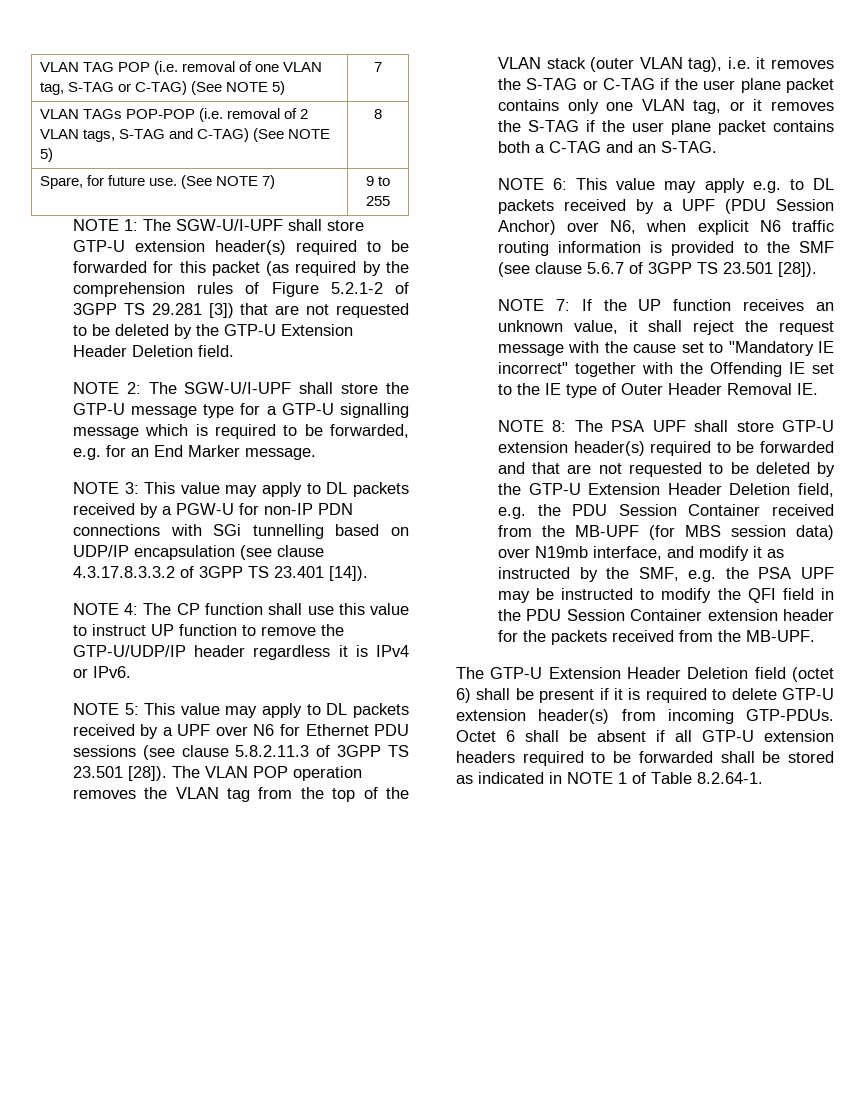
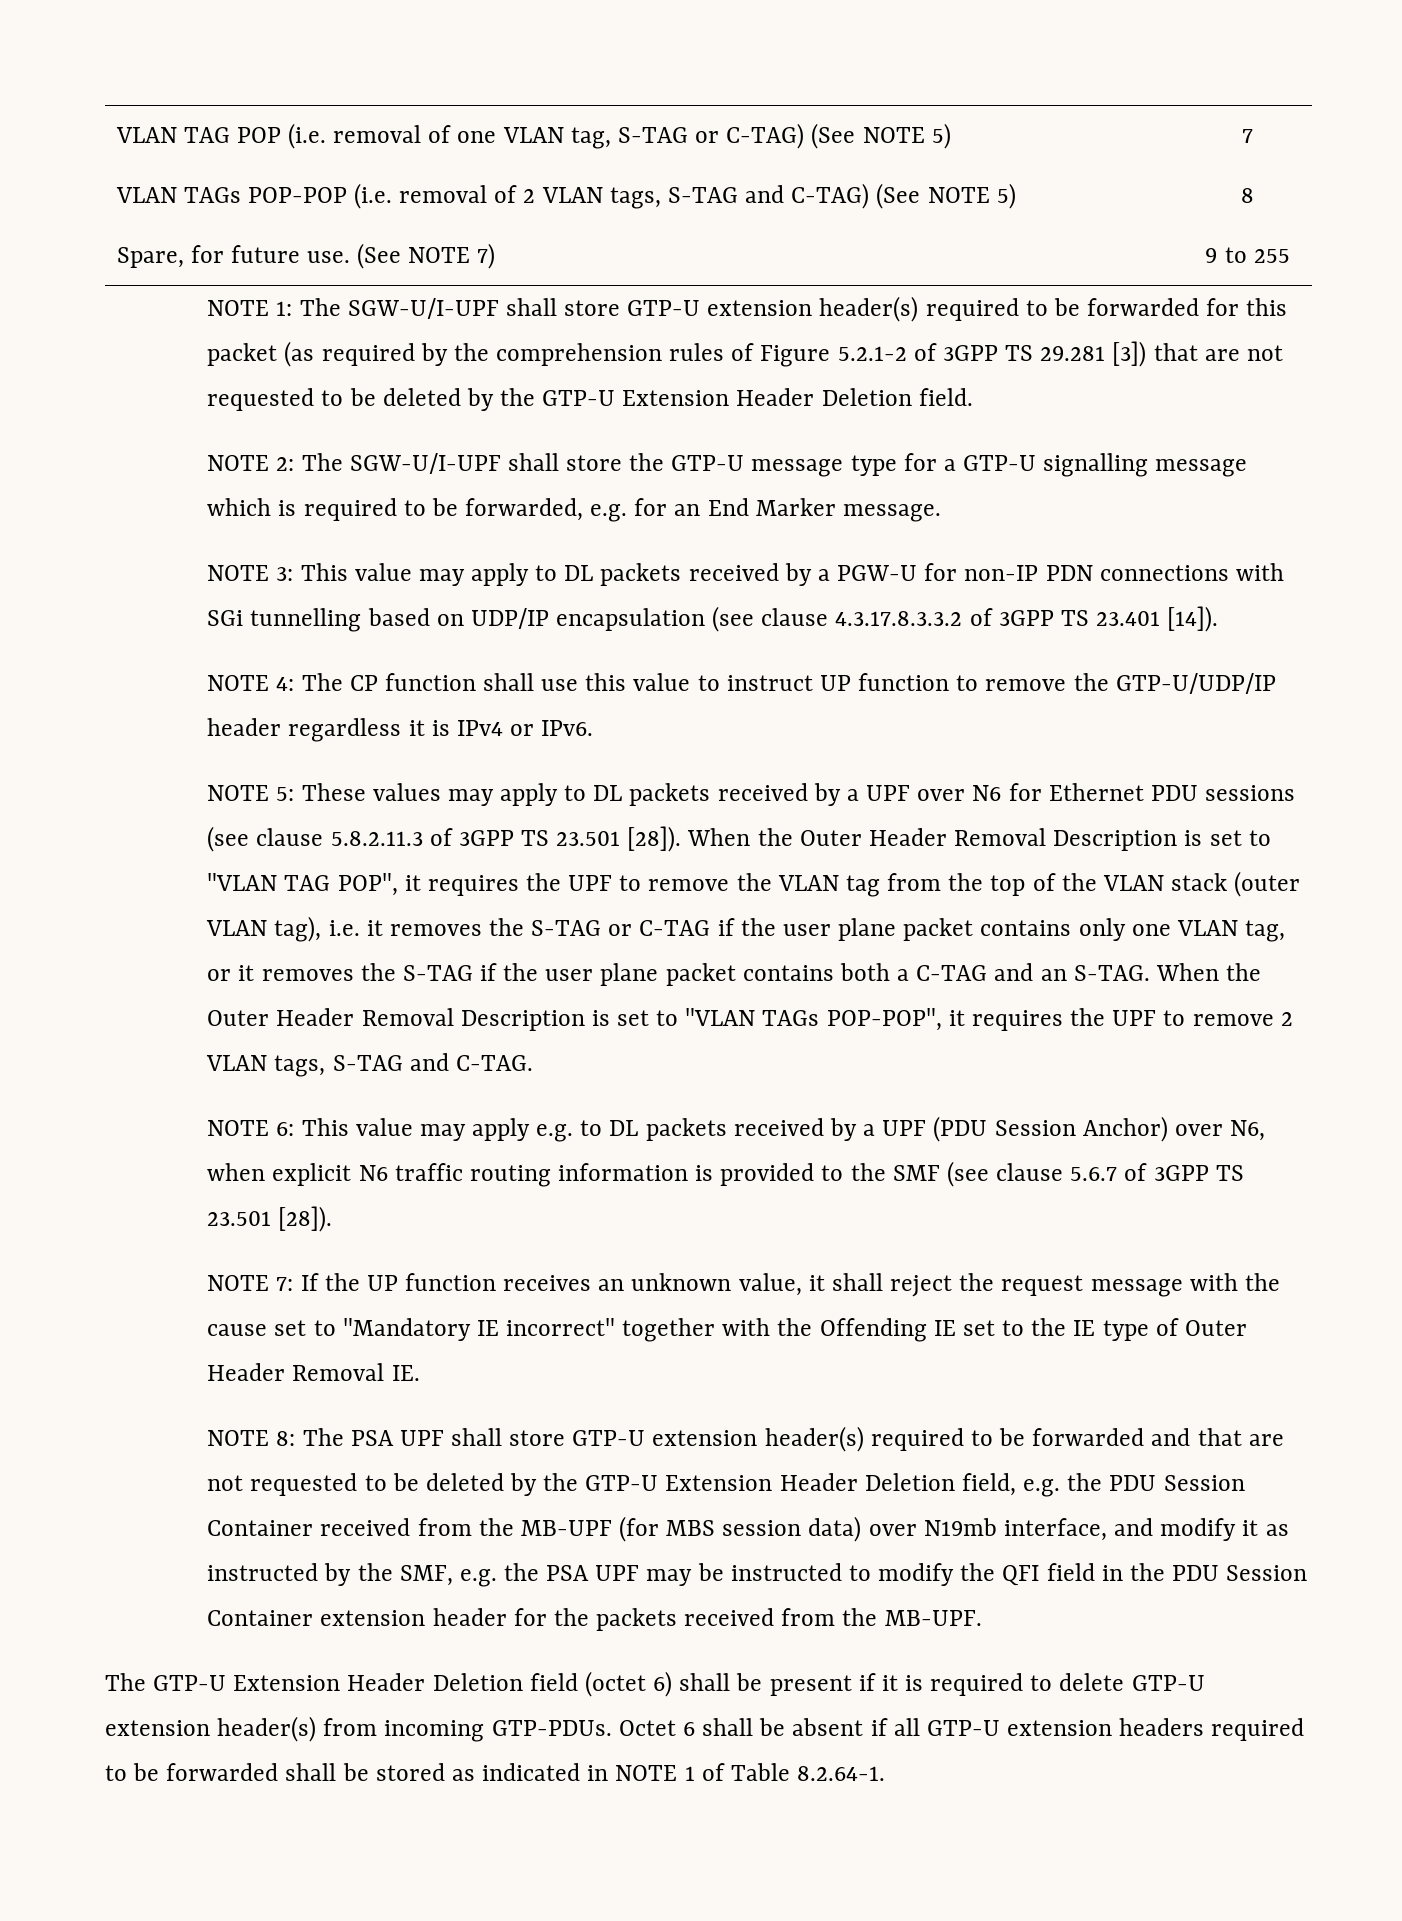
- NOTE 5: This value may apply to DL packets received by a UPF over N6 for Ethernet PDU sessions (see clause 5.8.2.11.3 of 3GPP TS 23.501 [28]).
+ NOTE 5: These values may apply to DL packets received by a UPF over N6 for Ethernet PDU sessions (see clause 5.8.2.11.3 of 3GPP TS 23.501 [28]).
- The VLAN POP operation removes the VLAN tag from the top of the VLAN stack (outer VLAN tag), i.e. it removes the S-TAG or C-TAG if the user plane packet contains only one VLAN tag, or it removes the S-TAG if the user plane packet contains both a C-TAG and an S-TAG.
+ When the Outer Header Removal Description is set to "VLAN TAG POP", it requires the UPF to remove the VLAN tag from the top of the VLAN stack (outer VLAN tag), i.e. it removes the S-TAG or C-TAG if the user plane packet contains only one VLAN tag, or it removes the S-TAG if the user plane packet contains both a C-TAG and an S-TAG. When the Outer Header Removal Description is set to "VLAN TAGs POP-POP", it requires the UPF to remove 2 VLAN tags, S-TAG and C-TAG.

